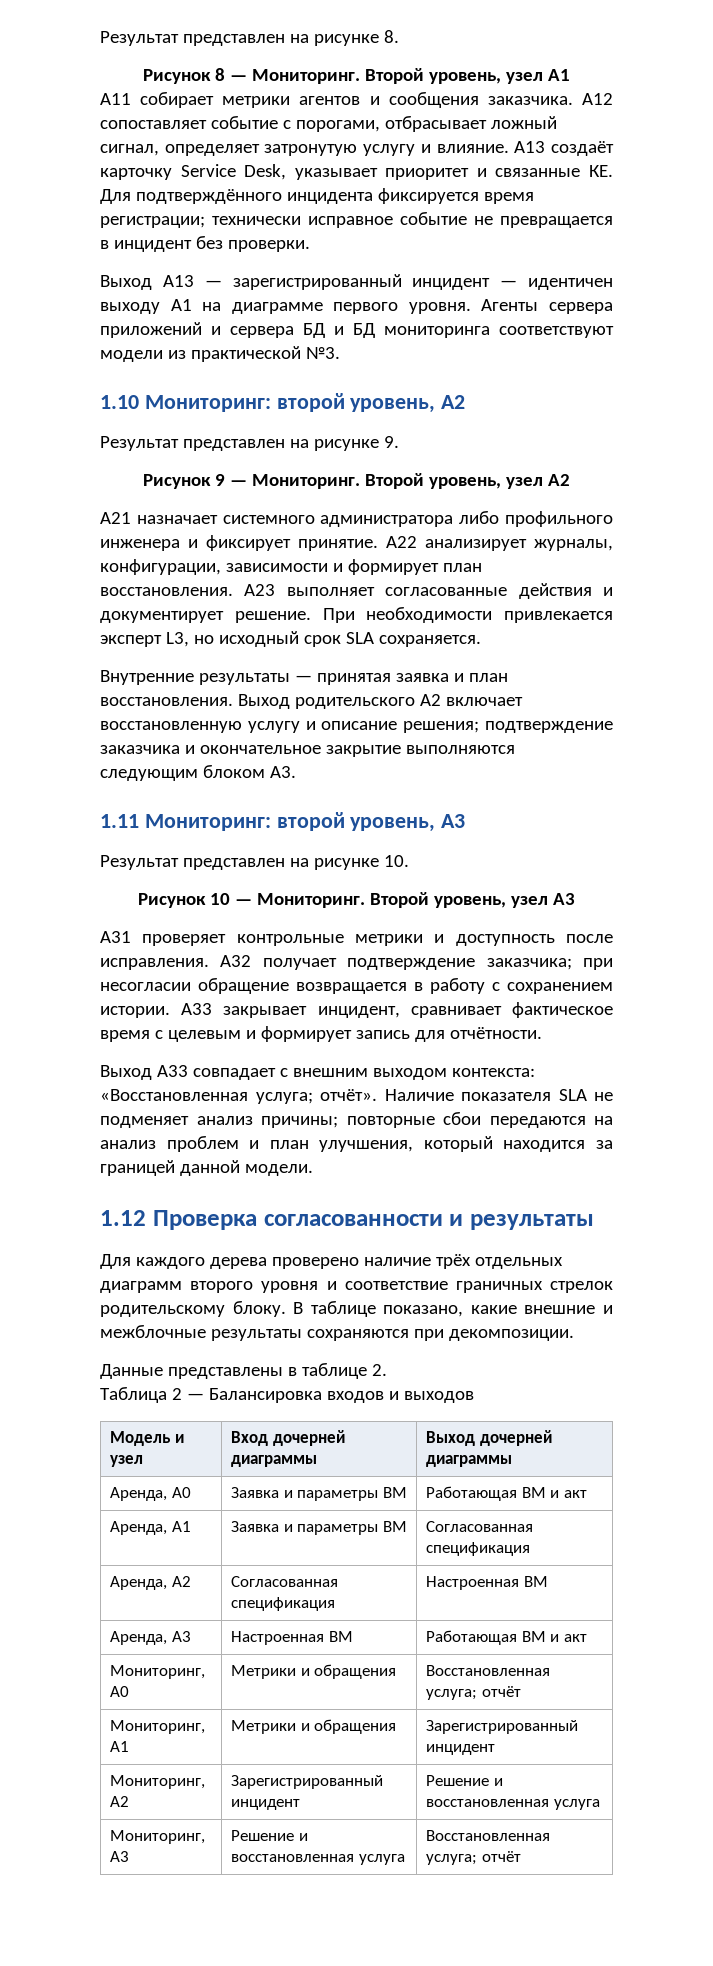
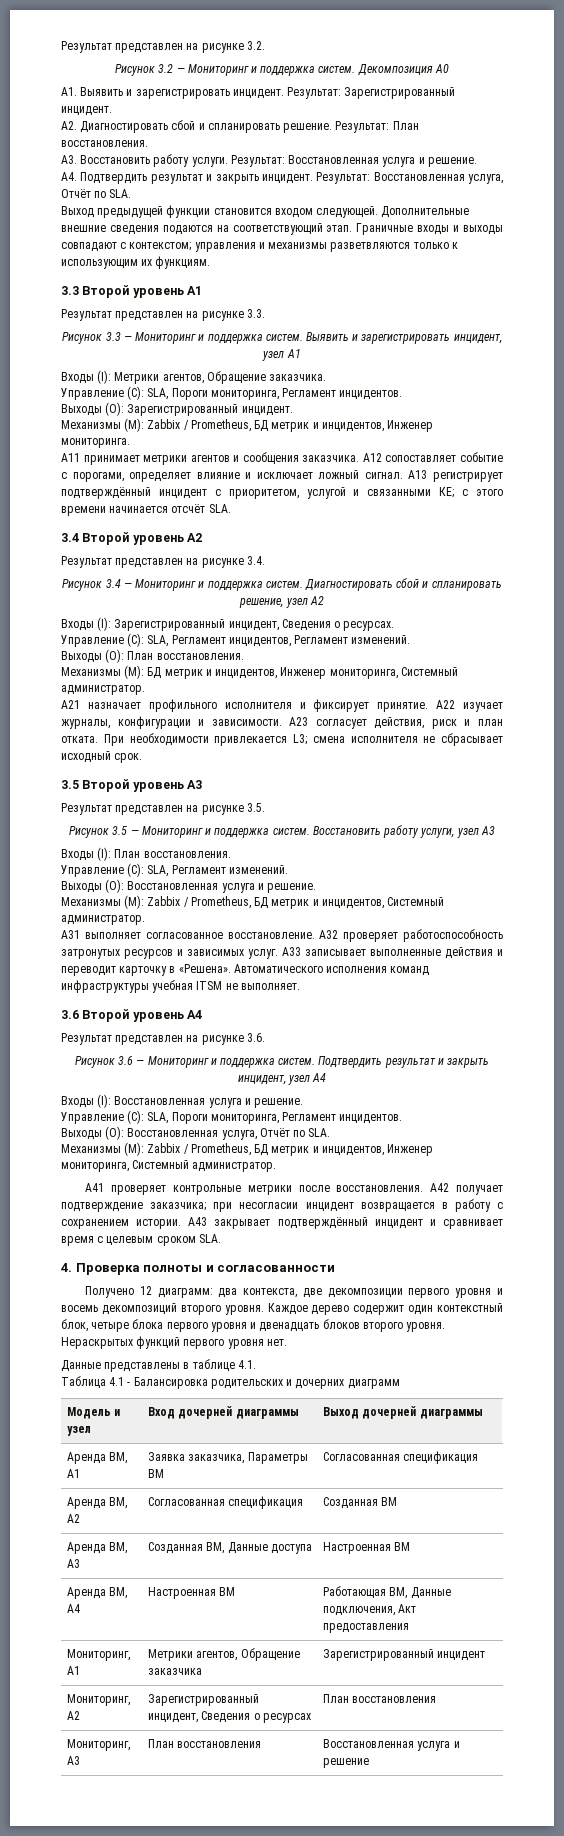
- Результат представлен на рисунке 8.
- Рисунок 8 — Мониторинг. Второй уровень, узел A1
+ Результат представлен на рисунке 3.2.
+ Рисунок 3.2 — Мониторинг и поддержка систем. Декомпозиция A0
+ A1. Выявить и зарегистрировать инцидент. Результат: Зарегистрированный инцидент.
+ A2. Диагностировать сбой и спланировать решение. Результат: План восстановления.
+ A3. Восстановить работу услуги. Результат: Восстановленная услуга и решение.
+ A4. Подтвердить результат и закрыть инцидент. Результат: Восстановленная услуга, Отчёт по SLA.
+ Выход предыдущей функции становится входом следующей. Дополнительные внешние сведения подаются на соответствующий этап. Граничные входы и выходы совпадают с контекстом; управления и механизмы разветвляются только к использующим их функциям.
+ 3.3 Второй уровень A1
+ Результат представлен на рисунке 3.3.
+ Рисунок 3.3 — Мониторинг и поддержка систем. Выявить и зарегистрировать инцидент, узел A1
+ Входы (I): Метрики агентов, Обращение заказчика.
+ Управление (C): SLA, Пороги мониторинга, Регламент инцидентов.
+ Выходы (O): Зарегистрированный инцидент.
+ Механизмы (M): Zabbix / Prometheus, БД метрик и инцидентов, Инженер мониторинга.
- A11 собирает метрики агентов и сообщения заказчика.
+ A11 принимает метрики агентов и сообщения заказчика.
- A12 сопоставляет событие с порогами, отбрасывает ложный сигнал, определяет затронутую услугу и влияние. A13 создаёт карточку Service Desk, указывает приоритет и связанные КЕ. Для подтверждённого инцидента фиксируется время регистрации; технически исправное событие не превращается в инцидент без проверки.
- Выход A13 — зарегистрированный инцидент — идентичен выходу A1 на диаграмме первого уровня. Агенты сервера приложений и сервера БД и БД мониторинга соответствуют модели из практической №3.
- 1.10 Мониторинг: второй уровень, A2
+ A12 сопоставляет событие с порогами, определяет влияние и исключает ложный сигнал. A13 регистрирует подтверждённый инцидент с приоритетом, услугой и связанными КЕ; с этого времени начинается отсчёт SLA.
+ 3.4 Второй уровень A2
- Результат представлен на рисунке 9.
- Рисунок 9 — Мониторинг. Второй уровень, узел A2
- A21 назначает системного администратора либо профильного инженера и фиксирует принятие. A22 анализирует журналы, конфигурации, зависимости и формирует план восстановления. A23 выполняет согласованные действия и документирует решение. При необходимости привлекается эксперт L3, но исходный срок SLA сохраняется.
- Внутренние результаты — принятая заявка и план восстановления. Выход родительского A2 включает восстановленную услугу и описание решения; подтверждение заказчика и окончательное закрытие выполняются следующим блоком A3.
- 1.11 Мониторинг: второй уровень, A3
+ Результат представлен на рисунке 3.4.
+ Рисунок 3.4 — Мониторинг и поддержка систем. Диагностировать сбой и спланировать решение, узел A2
+ Входы (I): Зарегистрированный инцидент, Сведения о ресурсах.
+ Управление (C): SLA, Регламент инцидентов, Регламент изменений.
+ Выходы (O): План восстановления.
+ Механизмы (M): БД метрик и инцидентов, Инженер мониторинга, Системный администратор.
+ A21 назначает профильного исполнителя и фиксирует принятие. A22 изучает журналы, конфигурации и зависимости. A23 согласует действия, риск и план отката. При необходимости привлекается L3; смена исполнителя не сбрасывает исходный срок.
+ 3.5 Второй уровень A3
- Результат представлен на рисунке 10.
- Рисунок 10 — Мониторинг. Второй уровень, узел A3
- A31 проверяет контрольные метрики и доступность после исправления. A32 получает подтверждение заказчика; при несогласии обращение возвращается в работу с сохранением истории.
+ Результат представлен на рисунке 3.5.
+ Рисунок 3.5 — Мониторинг и поддержка систем. Восстановить работу услуги, узел A3
+ Входы (I): План восстановления.
+ Управление (C): SLA, Регламент изменений.
+ Выходы (O): Восстановленная услуга и решение.
+ Механизмы (M): Zabbix / Prometheus, БД метрик и инцидентов, Системный администратор.
+ A31 выполняет согласованное восстановление. A32 проверяет работоспособность затронутых ресурсов и зависимых услуг. A33 записывает выполненные действия и переводит карточку в «Решена». Автоматического исполнения команд инфраструктуры учебная ITSM не выполняет.
+ 3.6 Второй уровень A4
+ Результат представлен на рисунке 3.6.
+ Рисунок 3.6 — Мониторинг и поддержка систем. Подтвердить результат и закрыть инцидент, узел A4
+ Входы (I): Восстановленная услуга и решение.
+ Управление (C): SLA, Пороги мониторинга, Регламент инцидентов.
+ Выходы (O): Восстановленная услуга, Отчёт по SLA.
+ Механизмы (M): Zabbix / Prometheus, БД метрик и инцидентов, Инженер мониторинга, Системный администратор.
+ A41 проверяет контрольные метрики после восстановления. A42 получает подтверждение заказчика; при несогласии инцидент возвращается в работу с сохранением истории.
- A33 закрывает инцидент, сравнивает фактическое время с целевым и формирует запись для отчётности.
- Выход A33 совпадает с внешним выходом контекста: «Восстановленная услуга; отчёт». Наличие показателя SLA не подменяет анализ причины; повторные сбои передаются на анализ проблем и план улучшения, который находится за границей данной модели.
- 1.12 Проверка согласованности и результаты
- Для каждого дерева проверено наличие трёх отдельных диаграмм второго уровня и соответствие граничных стрелок родительскому блоку. В таблице показано, какие внешние и межблочные результаты сохраняются при декомпозиции.
+ A43 закрывает подтверждённый инцидент и сравнивает время с целевым сроком SLA.
+ 4. Проверка полноты и согласованности
+ Получено 12 диаграмм: два контекста, две декомпозиции первого уровня и восемь декомпозиций второго уровня. Каждое дерево содержит один контекстный блок, четыре блока первого уровня и двенадцать блоков второго уровня. Нераскрытых функций первого уровня нет.
- Данные представлены в таблице 2.
+ Данные представлены в таблице 4.1.
- Таблица 2 — Балансировка входов и выходов
+ Таблица 4.1 - Балансировка родительских и дочерних диаграмм
- Аренда, A0 | Заявка и параметры ВМ | Работающая ВМ и акт
- Аренда, A1 | Заявка и параметры ВМ | Согласованная спецификация
+ Аренда ВМ, A1 | Заявка заказчика, Параметры ВМ | Согласованная спецификация
- Аренда, A2 | Согласованная спецификация | Настроенная ВМ
+ Аренда ВМ, A2 | Согласованная спецификация | Созданная ВМ
+ Аренда ВМ, A3 | Созданная ВМ, Данные доступа | Настроенная ВМ
- Аренда, A3 | Настроенная ВМ | Работающая ВМ и акт
- Мониторинг, A0 | Метрики и обращения | Восстановленная услуга; отчёт
+ Аренда ВМ, A4 | Настроенная ВМ | Работающая ВМ, Данные подключения, Акт предоставления
- Мониторинг, A1 | Метрики и обращения | Зарегистрированный инцидент
+ Мониторинг, A1 | Метрики агентов, Обращение заказчика | Зарегистрированный инцидент
- Мониторинг, A2 | Зарегистрированный инцидент | Решение и восстановленная услуга
- Мониторинг, A3 | Решение и восстановленная услуга | Восстановленная услуга; отчёт
+ Мониторинг, A2 | Зарегистрированный инцидент, Сведения о ресурсах | План восстановления
+ Мониторинг, A3 | План восстановления | Восстановленная услуга и решение

